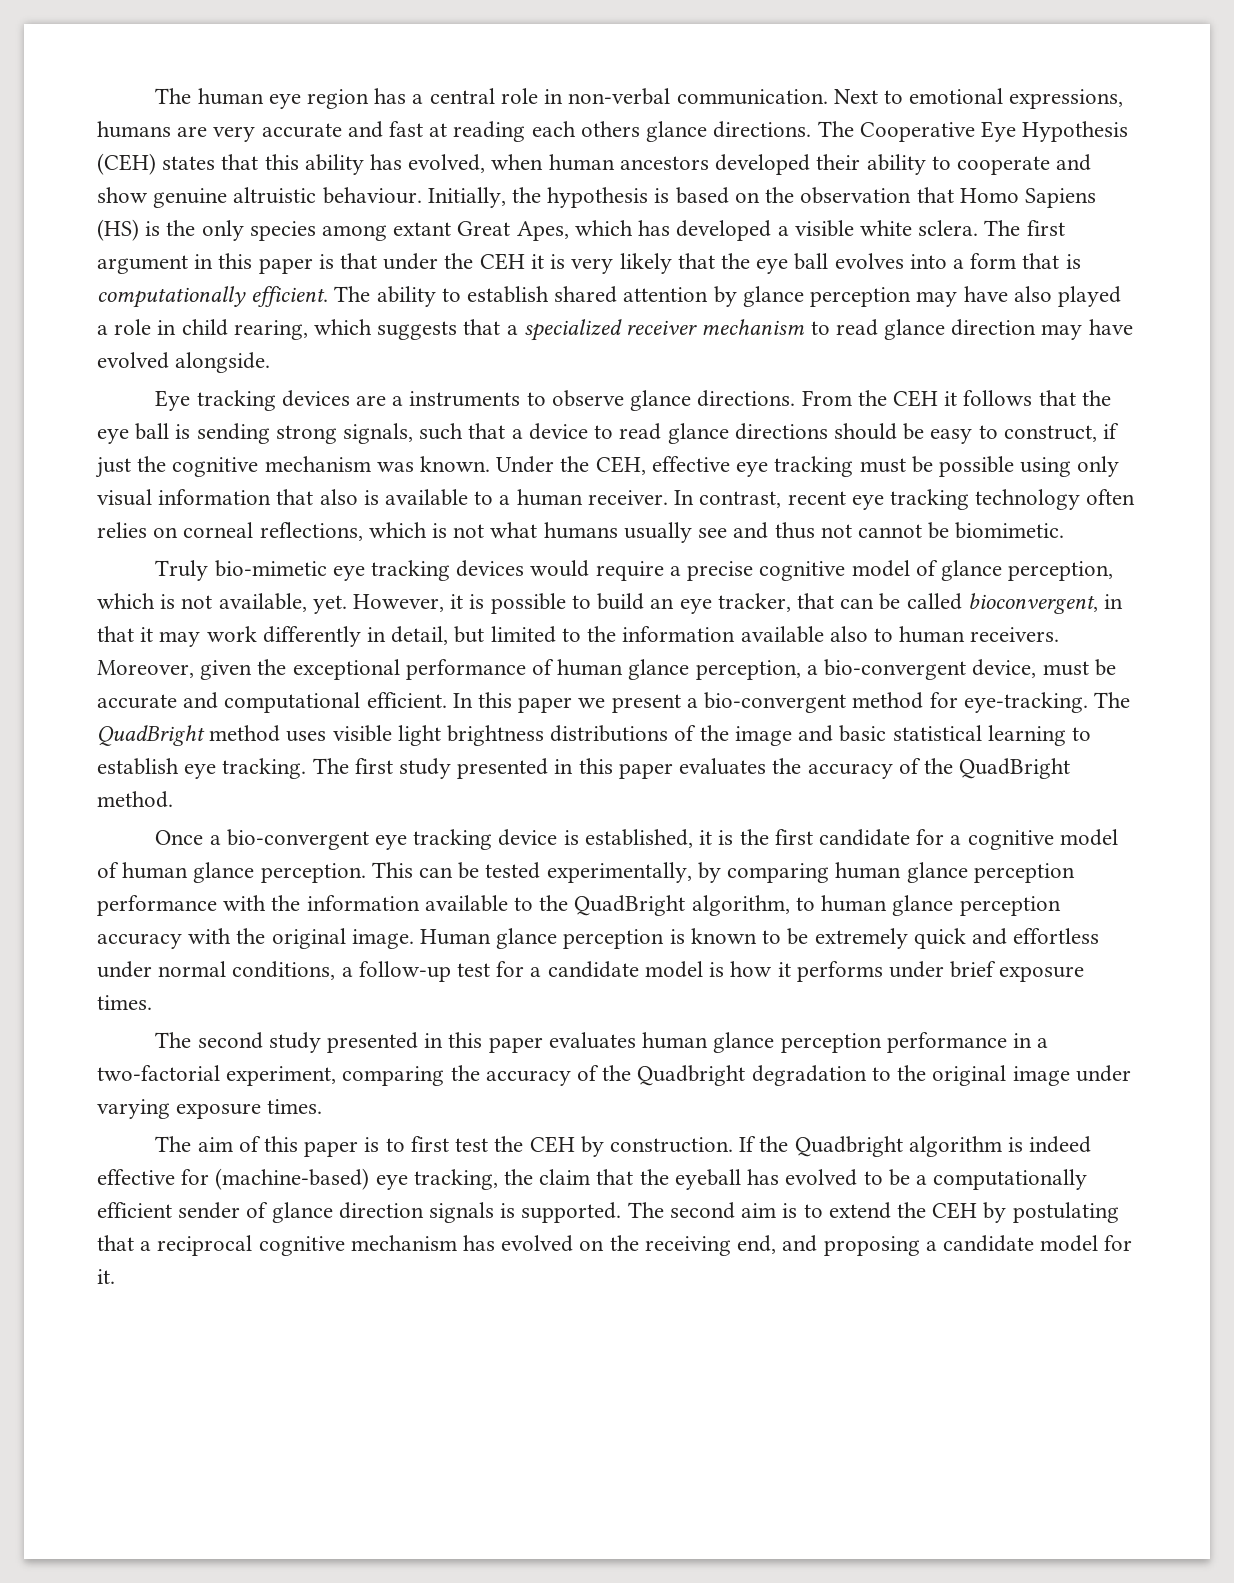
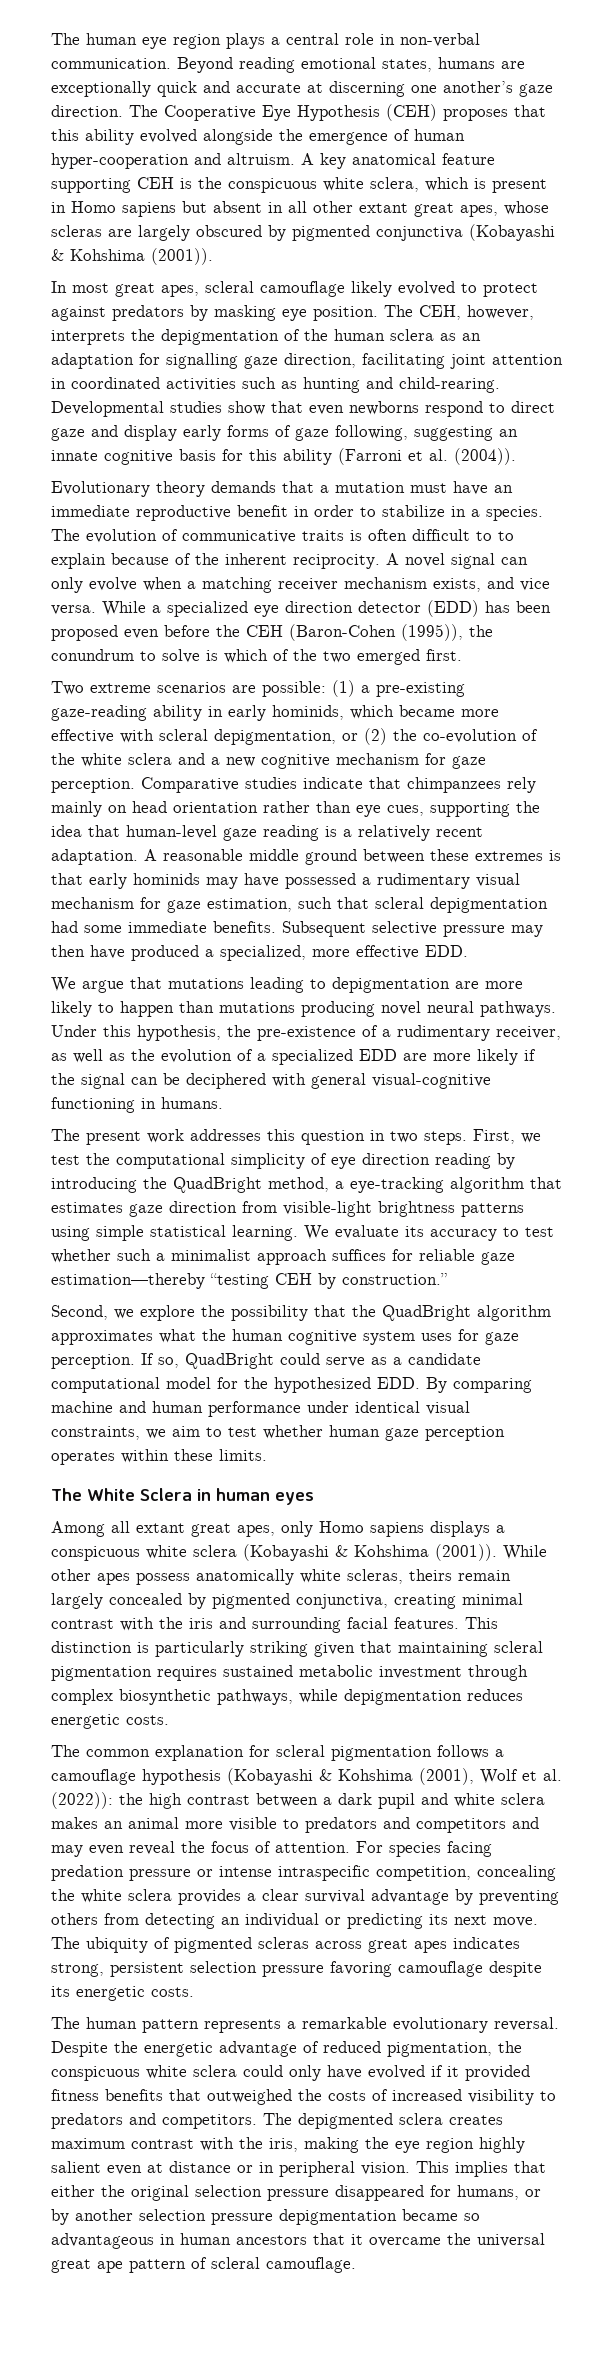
- The human eye region has a central role in non-verbal communication.
+ The human eye region plays a central role in non-verbal communication.
- Next to emotional expressions, humans are very accurate and fast at reading each others glance directions.
+ Beyond reading emotional states, humans are exceptionally quick and accurate at discerning one another’s gaze direction.
- The Cooperative Eye Hypothesis (CEH) states that this ability has evolved, when human ancestors developed their ability to cooperate and show genuine altruistic behaviour. Initially, the hypothesis is based on the observation that Homo Sapiens (HS) is the only species among extant Great Apes, which has developed a visible white sclera. The first argument in this paper is that under the CEH it is very likely that the eye ball evolves into a form that is computationally efficient. The ability to establish shared attention by glance perception may have also played a role in child rearing, which suggests that a specialized receiver mechanism to read glance direction may have evolved alongside.
- Eye tracking devices are a instruments to observe glance directions. From the CEH it follows that the eye ball is sending strong signals, such that a device to read glance directions should be easy to construct, if just the cognitive mechanism was known. Under the CEH, effective eye tracking must be possible using only visual information that also is available to a human receiver. In contrast, recent eye tracking technology often relies on corneal reflections, which is not what humans usually see and thus not cannot be biomimetic.
- Truly bio-mimetic eye tracking devices would require a precise cognitive model of glance perception, which is not available, yet. However, it is possible to build an eye tracker, that can be called bioconvergent, in that it may work differently in detail, but limited to the information available also to human receivers. Moreover, given the exceptional performance of human glance perception, a bio-convergent device, must be accurate and computational efficient. In this paper we present a bio-convergent method for eye-tracking. The QuadBright method uses visible light brightness distributions of the image and basic statistical learning to establish eye tracking. The first study presented in this paper evaluates the accuracy of the QuadBright method.
- Once a bio-convergent eye tracking device is established, it is the first candidate for a cognitive model of human glance perception. This can be tested experimentally, by comparing human glance perception performance with the information available to the QuadBright algorithm, to human glance perception accuracy with the original image. Human glance perception is known to be extremely quick and effortless under normal conditions, a follow-up test for a candidate model is how it performs under brief exposure times.
- The second study presented in this paper evaluates human glance perception performance in a two-factorial experiment, comparing the accuracy of the Quadbright degradation to the original image under varying exposure times.
- The aim of this paper is to first test the CEH by construction. If the Quadbright algorithm is indeed effective for (machine-based) eye tracking, the claim that the eyeball has evolved to be a computationally efficient sender of glance direction signals is supported. The second aim is to extend the CEH by postulating that a reciprocal cognitive mechanism has evolved on the receiving end, and proposing a candidate model for it.
+ The Cooperative Eye Hypothesis (CEH) proposes that this ability evolved alongside the emergence of human hyper-cooperation and altruism. A key anatomical feature supporting CEH is the conspicuous white sclera, which is present in Homo sapiens but absent in all other extant great apes, whose scleras are largely obscured by pigmented conjunctiva (Kobayashi & Kohshima (2001)).
+ In most great apes, scleral camouflage likely evolved to protect against predators by masking eye position. The CEH, however, interprets the depigmentation of the human sclera as an adaptation for signalling gaze direction, facilitating joint attention in coordinated activities such as hunting and child-rearing. Developmental studies show that even newborns respond to direct gaze and display early forms of gaze following, suggesting an innate cognitive basis for this ability (Farroni et al. (2004)).
+ Evolutionary theory demands that a mutation must have an immediate reproductive benefit in order to stabilize in a species. The evolution of communicative traits is often difficult to to explain because of the inherent reciprocity. A novel signal can only evolve when a matching receiver mechanism exists, and vice versa. While a specialized eye direction detector (EDD) has been proposed even before the CEH (Baron-Cohen (1995)), the conundrum to solve is which of the two emerged first.
+ Two extreme scenarios are possible: (1) a pre-existing gaze-reading ability in early hominids, which became more effective with scleral depigmentation, or (2) the co-evolution of the white sclera and a new cognitive mechanism for gaze perception. Comparative studies indicate that chimpanzees rely mainly on head orientation rather than eye cues, supporting the idea that human-level gaze reading is a relatively recent adaptation. A reasonable middle ground between these extremes is that early hominids may have possessed a rudimentary visual mechanism for gaze estimation, such that scleral depigmentation had some immediate benefits. Subsequent selective pressure may then have produced a specialized, more effective EDD.
+ We argue that mutations leading to depigmentation are more likely to happen than mutations producing novel neural pathways. Under this hypothesis, the pre-existence of a rudimentary receiver, as well as the evolution of a specialized EDD are more likely if the signal can be deciphered with general visual-cognitive functioning in humans.
+ The present work addresses this question in two steps. First, we test the computational simplicity of eye direction reading by introducing the QuadBright method, a eye-tracking algorithm that estimates gaze direction from visible-light brightness patterns using simple statistical learning. We evaluate its accuracy to test whether such a minimalist approach suffices for reliable gaze estimation—thereby “testing CEH by construction.”
+ Second, we explore the possibility that the QuadBright algorithm approximates what the human cognitive system uses for gaze perception. If so, QuadBright could serve as a candidate computational model for the hypothesized EDD. By comparing machine and human performance under identical visual constraints, we aim to test whether human gaze perception operates within these limits.
+ The White Sclera in human eyes
+ Among all extant great apes, only Homo sapiens displays a conspicuous white sclera (Kobayashi & Kohshima (2001)). While other apes possess anatomically white scleras, theirs remain largely concealed by pigmented conjunctiva, creating minimal contrast with the iris and surrounding facial features. This distinction is particularly striking given that maintaining scleral pigmentation requires sustained metabolic investment through complex biosynthetic pathways, while depigmentation reduces energetic costs.
+ The common explanation for scleral pigmentation follows a camouflage hypothesis (Kobayashi & Kohshima (2001), Wolf et al. (2022)): the high contrast between a dark pupil and white sclera makes an animal more visible to predators and competitors and may even reveal the focus of attention. For species facing predation pressure or intense intraspecific competition, concealing the white sclera provides a clear survival advantage by preventing others from detecting an individual or predicting its next move. The ubiquity of pigmented scleras across great apes indicates strong, persistent selection pressure favoring camouflage despite its energetic costs.
+ The human pattern represents a remarkable evolutionary reversal. Despite the energetic advantage of reduced pigmentation, the conspicuous white sclera could only have evolved if it provided fitness benefits that outweighed the costs of increased visibility to predators and competitors. The depigmented sclera creates maximum contrast with the iris, making the eye region highly salient even at distance or in peripheral vision. This implies that either the original selection pressure disappeared for humans, or by another selection pressure depigmentation became so advantageous in human ancestors that it overcame the universal great ape pattern of scleral camouflage.

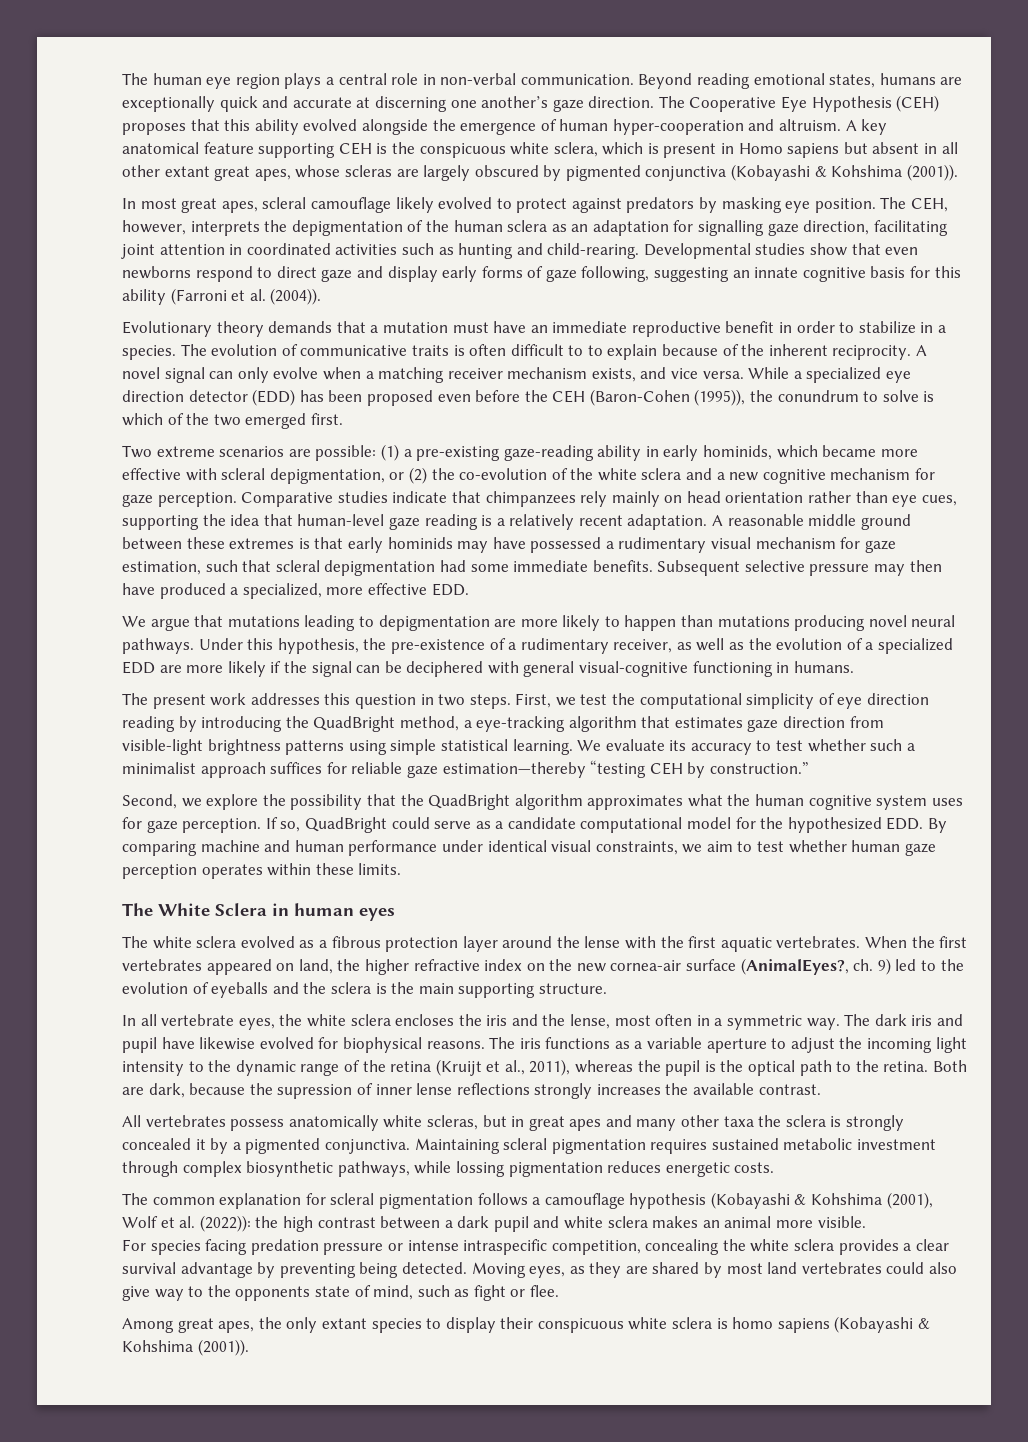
- Among all extant great apes, only Homo sapiens displays a conspicuous white sclera (Kobayashi & Kohshima (2001)). While other apes possess anatomically white scleras, theirs remain largely concealed by pigmented conjunctiva, creating minimal contrast with the iris and surrounding facial features. This distinction is particularly striking given that maintaining scleral pigmentation requires sustained metabolic investment through complex biosynthetic pathways, while depigmentation reduces energetic costs.
+ The white sclera evolved as a fibrous protection layer around the lense with the first aquatic vertebrates. When the first vertebrates appeared on land, the higher refractive index on the new cornea-air surface (AnimalEyes?, ch. 9) led to the evolution of eyeballs and the sclera is the main supporting structure.
+ In all vertebrate eyes, the white sclera encloses the iris and the lense, most often in a symmetric way. The dark iris and pupil have likewise evolved for biophysical reasons. The iris functions as a variable aperture to adjust the incoming light intensity to the dynamic range of the retina (Kruijt et al., 2011), whereas the pupil is the optical path to the retina. Both are dark, because the supression of inner lense reflections strongly increases the available contrast.
+ All vertebrates possess anatomically white scleras, but in great apes and many other taxa the sclera is strongly concealed it by a pigmented conjunctiva. Maintaining scleral pigmentation requires sustained metabolic investment through complex biosynthetic pathways, while lossing pigmentation reduces energetic costs.
- The common explanation for scleral pigmentation follows a camouflage hypothesis (Kobayashi & Kohshima (2001), Wolf et al. (2022)): the high contrast between a dark pupil and white sclera makes an animal more visible to predators and competitors and may even reveal the focus of attention. For species facing predation pressure or intense intraspecific competition, concealing the white sclera provides a clear survival advantage by preventing others from detecting an individual or predicting its next move. The ubiquity of pigmented scleras across great apes indicates strong, persistent selection pressure favoring camouflage despite its energetic costs.
- The human pattern represents a remarkable evolutionary reversal. Despite the energetic advantage of reduced pigmentation, the conspicuous white sclera could only have evolved if it provided fitness benefits that outweighed the costs of increased visibility to predators and competitors. The depigmented sclera creates maximum contrast with the iris, making the eye region highly salient even at distance or in peripheral vision. This implies that either the original selection pressure disappeared for humans, or by another selection pressure depigmentation became so advantageous in human ancestors that it overcame the universal great ape pattern of scleral camouflage.
+ The common explanation for scleral pigmentation follows a camouflage hypothesis (Kobayashi & Kohshima (2001), Wolf et al. (2022)): the high contrast between a dark pupil and white sclera makes an animal more visible.
+ For species facing predation pressure or intense intraspecific competition, concealing the white sclera provides a clear survival advantage by preventing being detected. Moving eyes, as they are shared by most land vertebrates could also give way to the opponents state of mind, such as fight or flee.
+ Among great apes, the only extant species to display their conspicuous white sclera is homo sapiens (Kobayashi & Kohshima (2001)).

